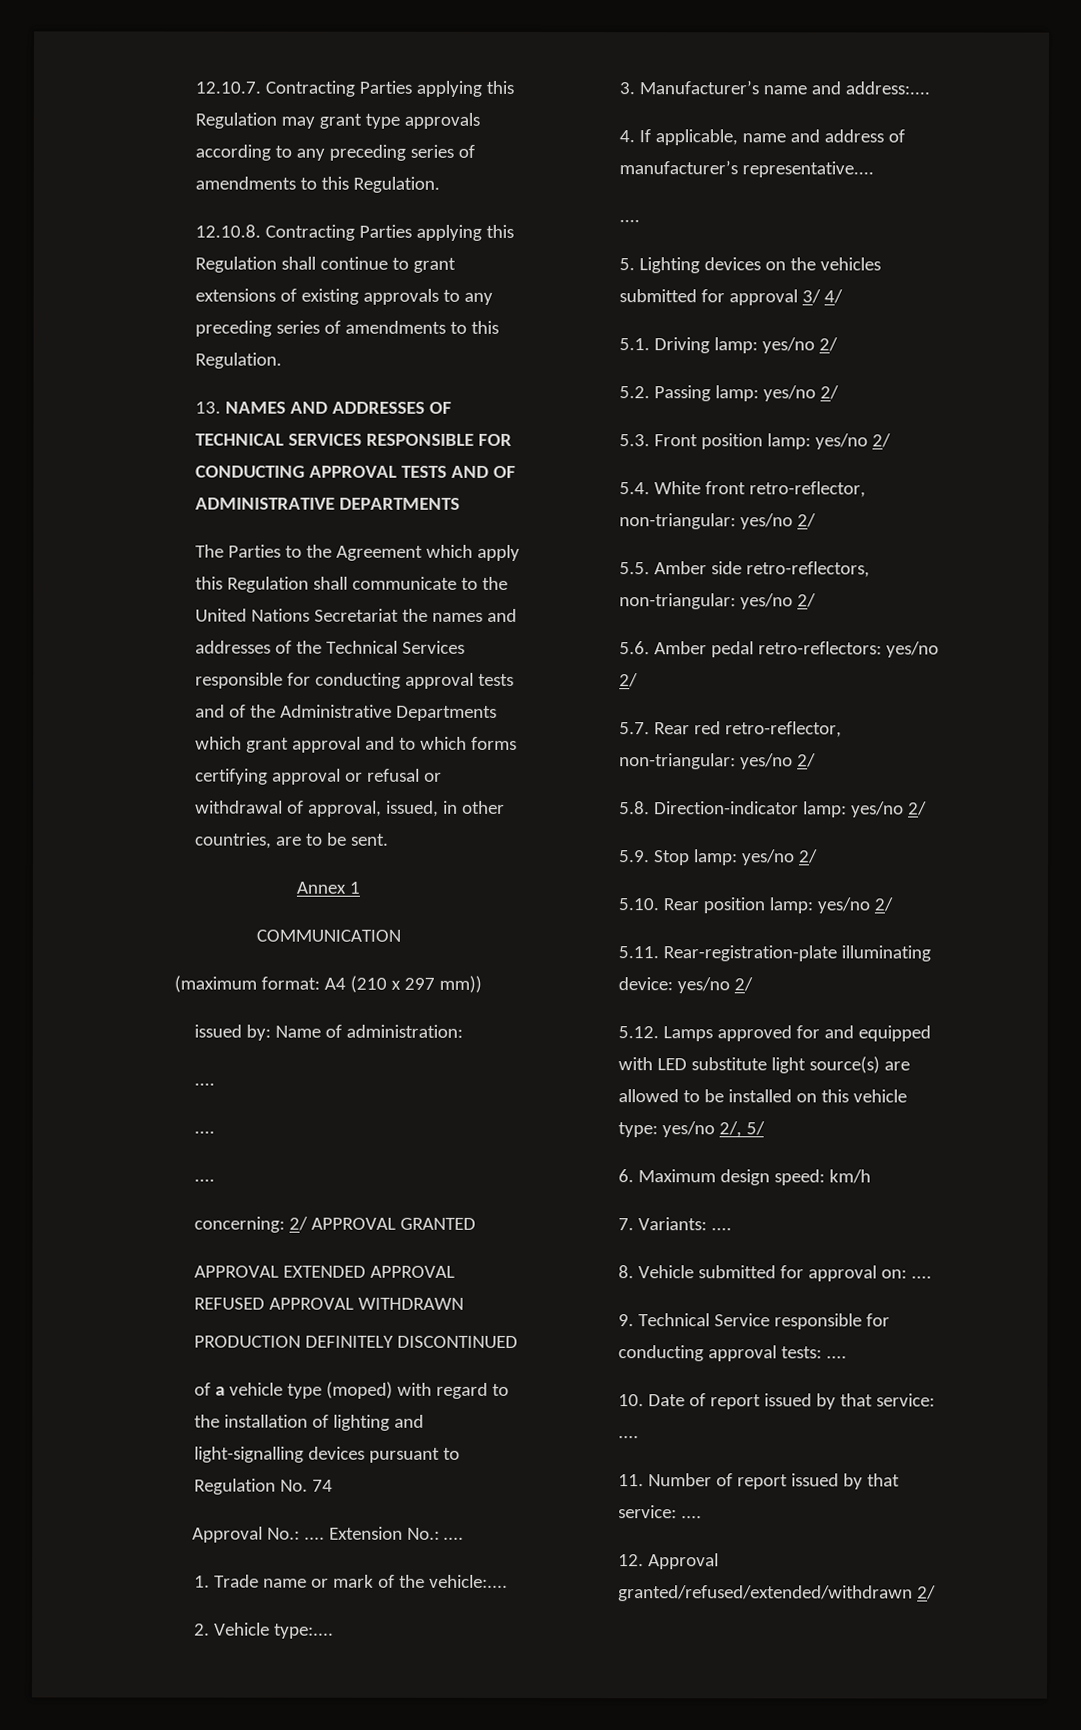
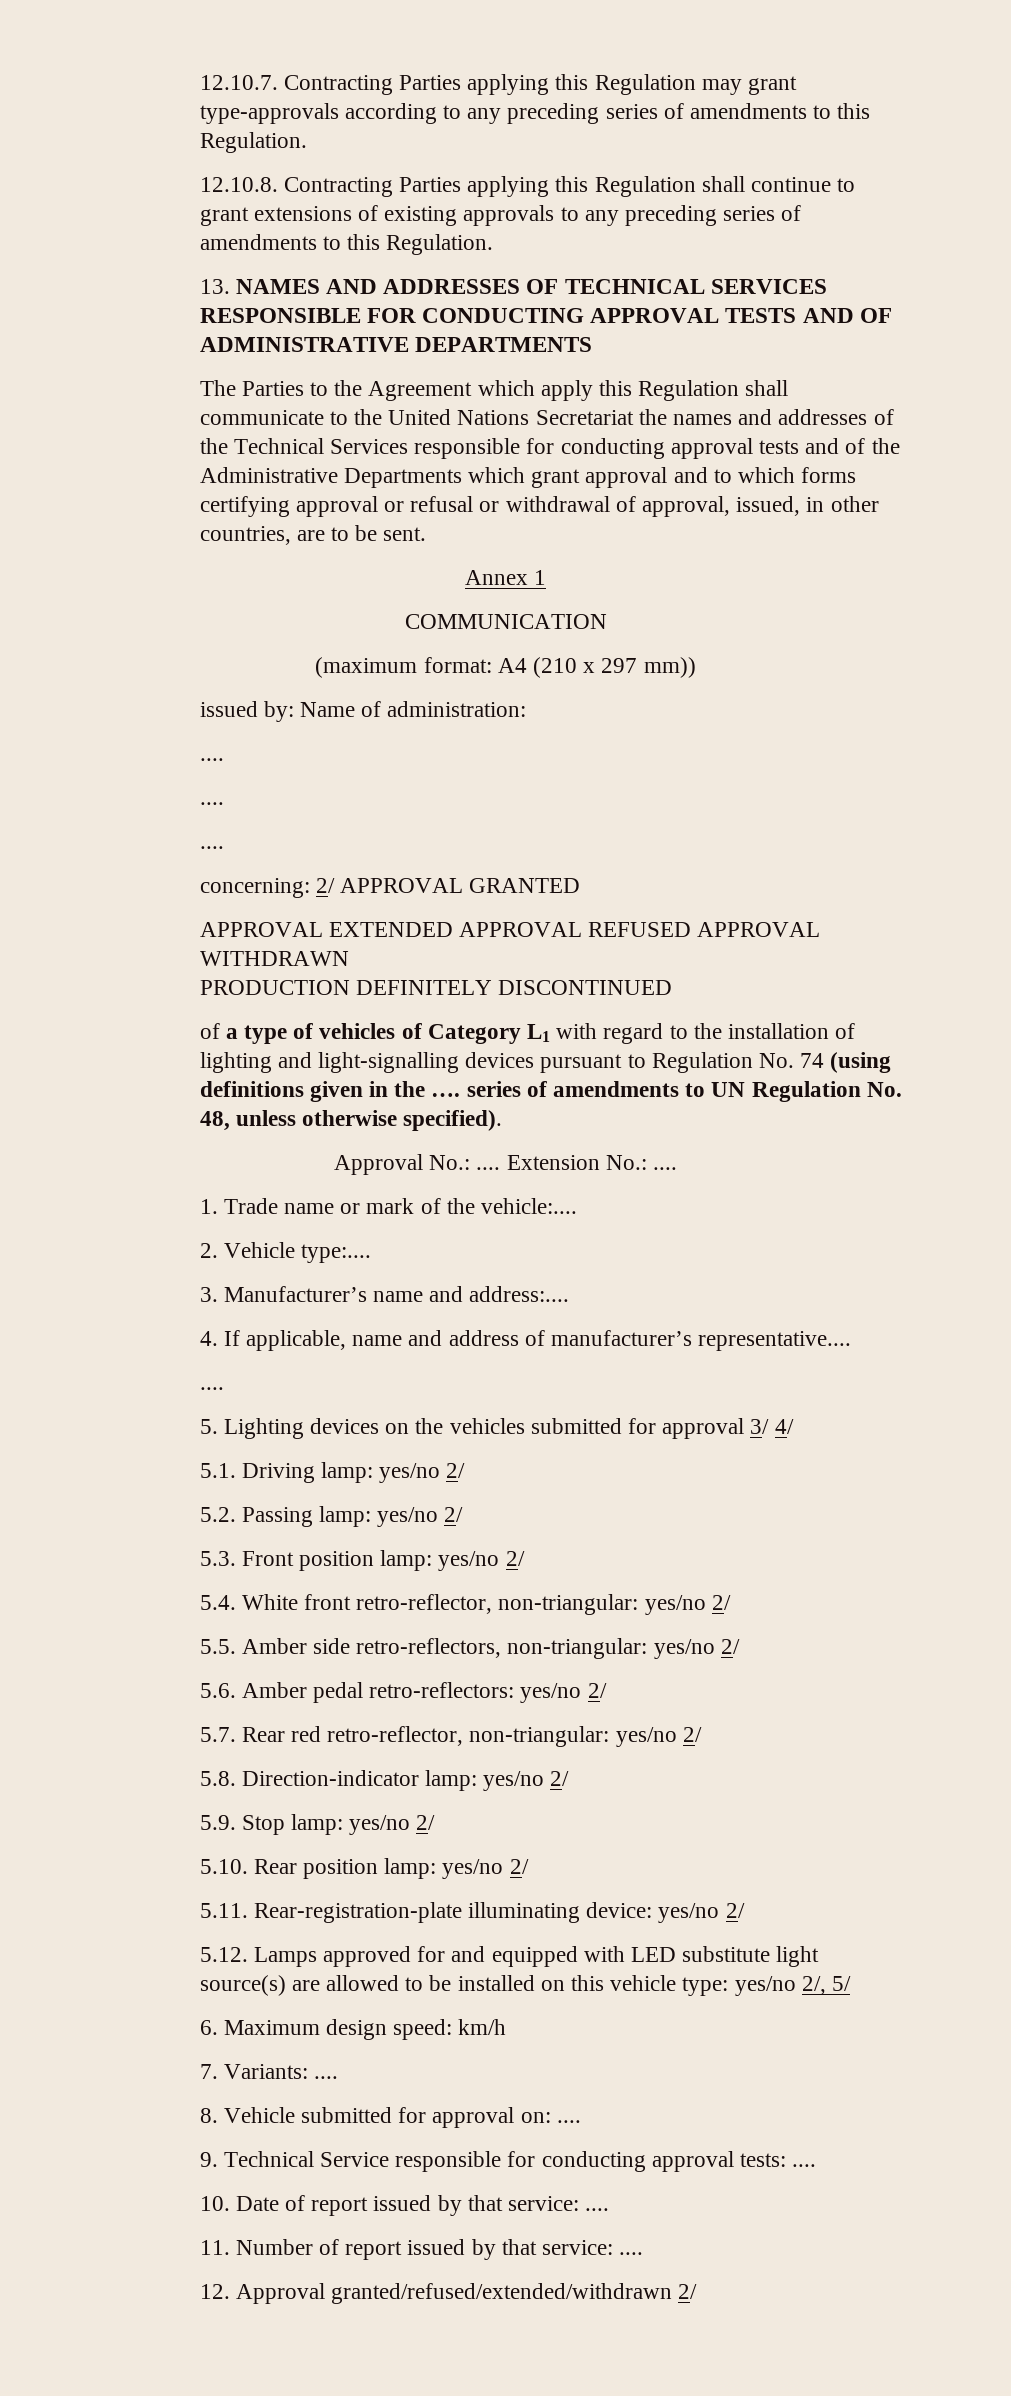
- 12.10.7. Contracting Parties applying this Regulation may grant type approvals according to any preceding series of amendments to this Regulation.
+ 12.10.7. Contracting Parties applying this Regulation may grant type-approvals according to any preceding series of amendments to this Regulation.
- of a vehicle type (moped) with regard to the installation of lighting and light-signalling devices pursuant to Regulation No. 74
+ of a type of vehicles of Category L1 with regard to the installation of lighting and light-signalling devices pursuant to Regulation No. 74 (using definitions given in the …. series of amendments to UN Regulation No. 48, unless otherwise specified).

